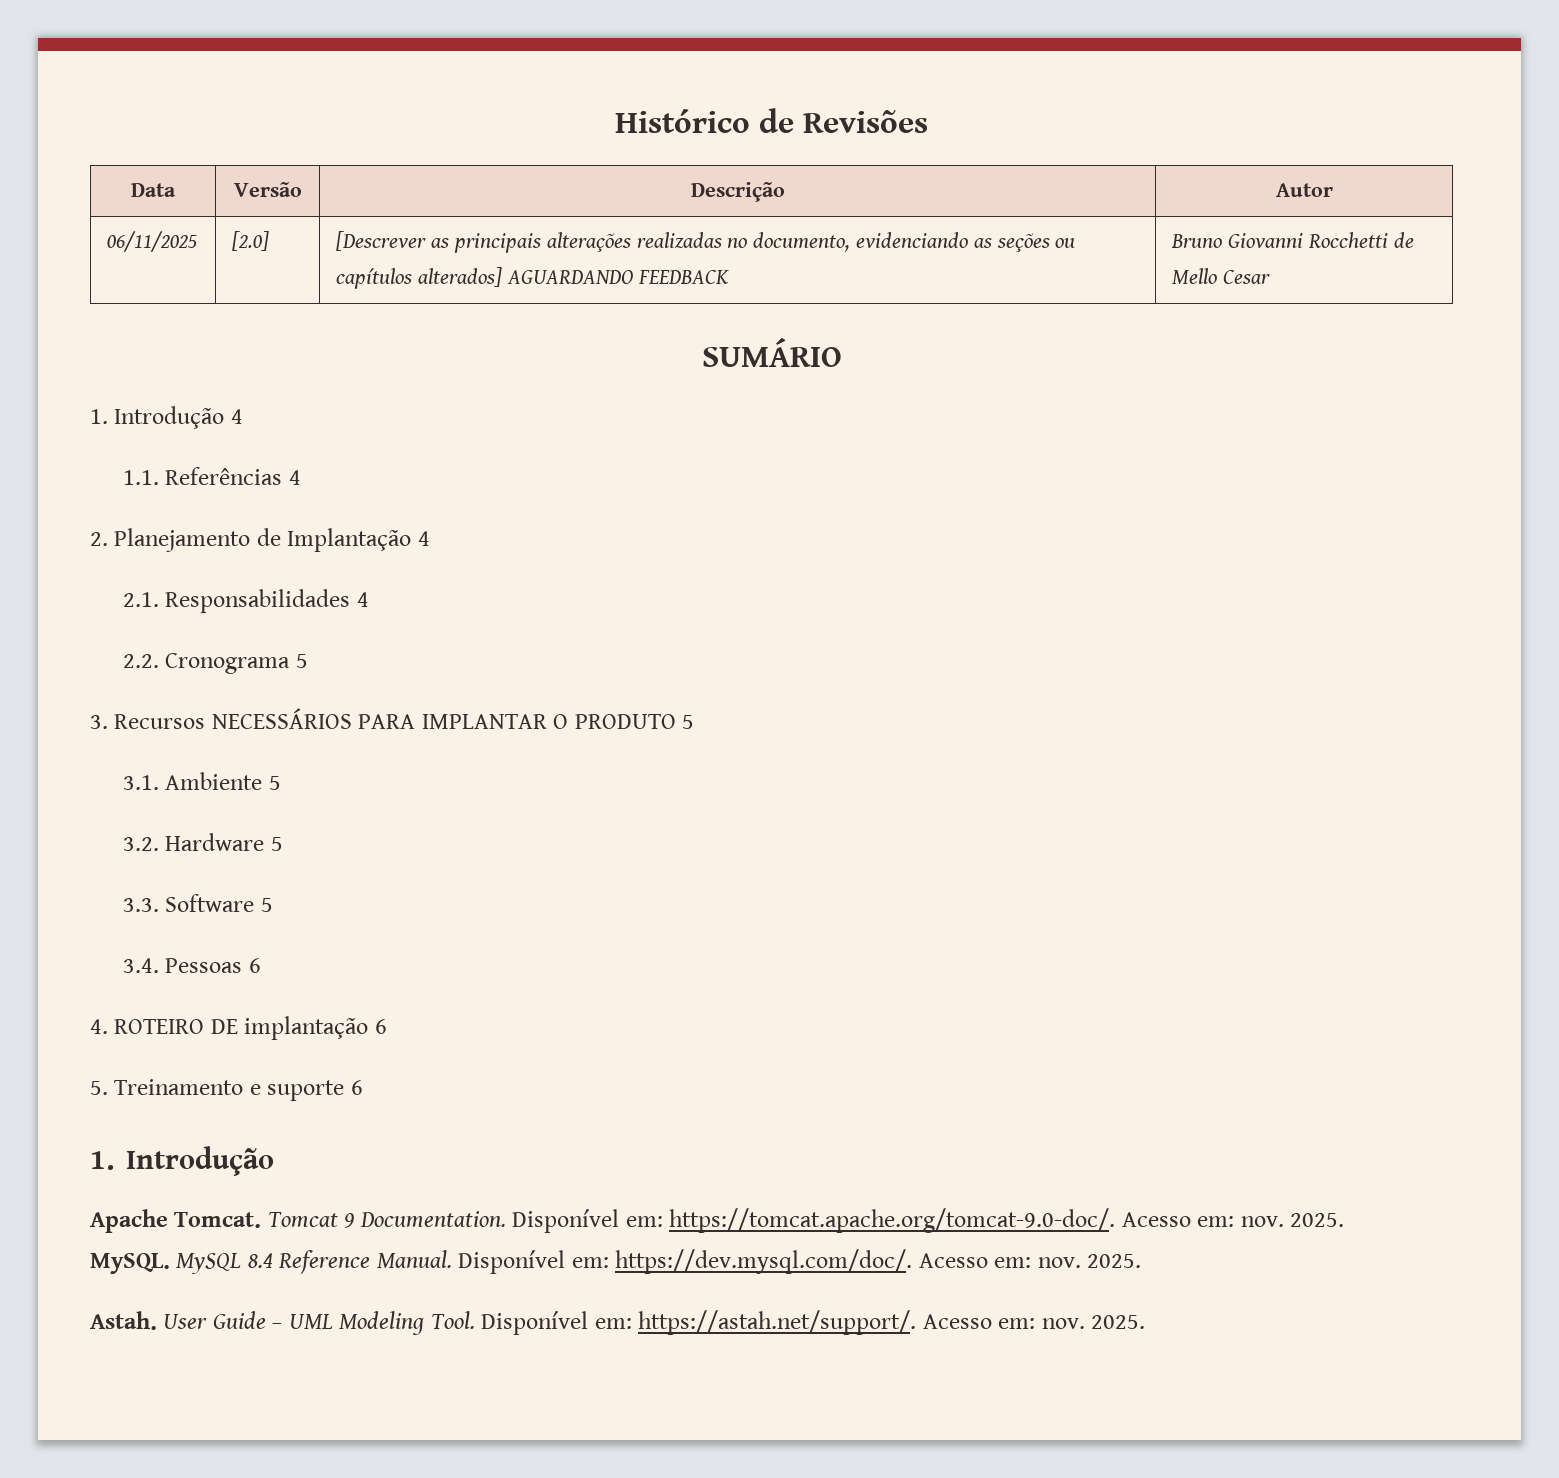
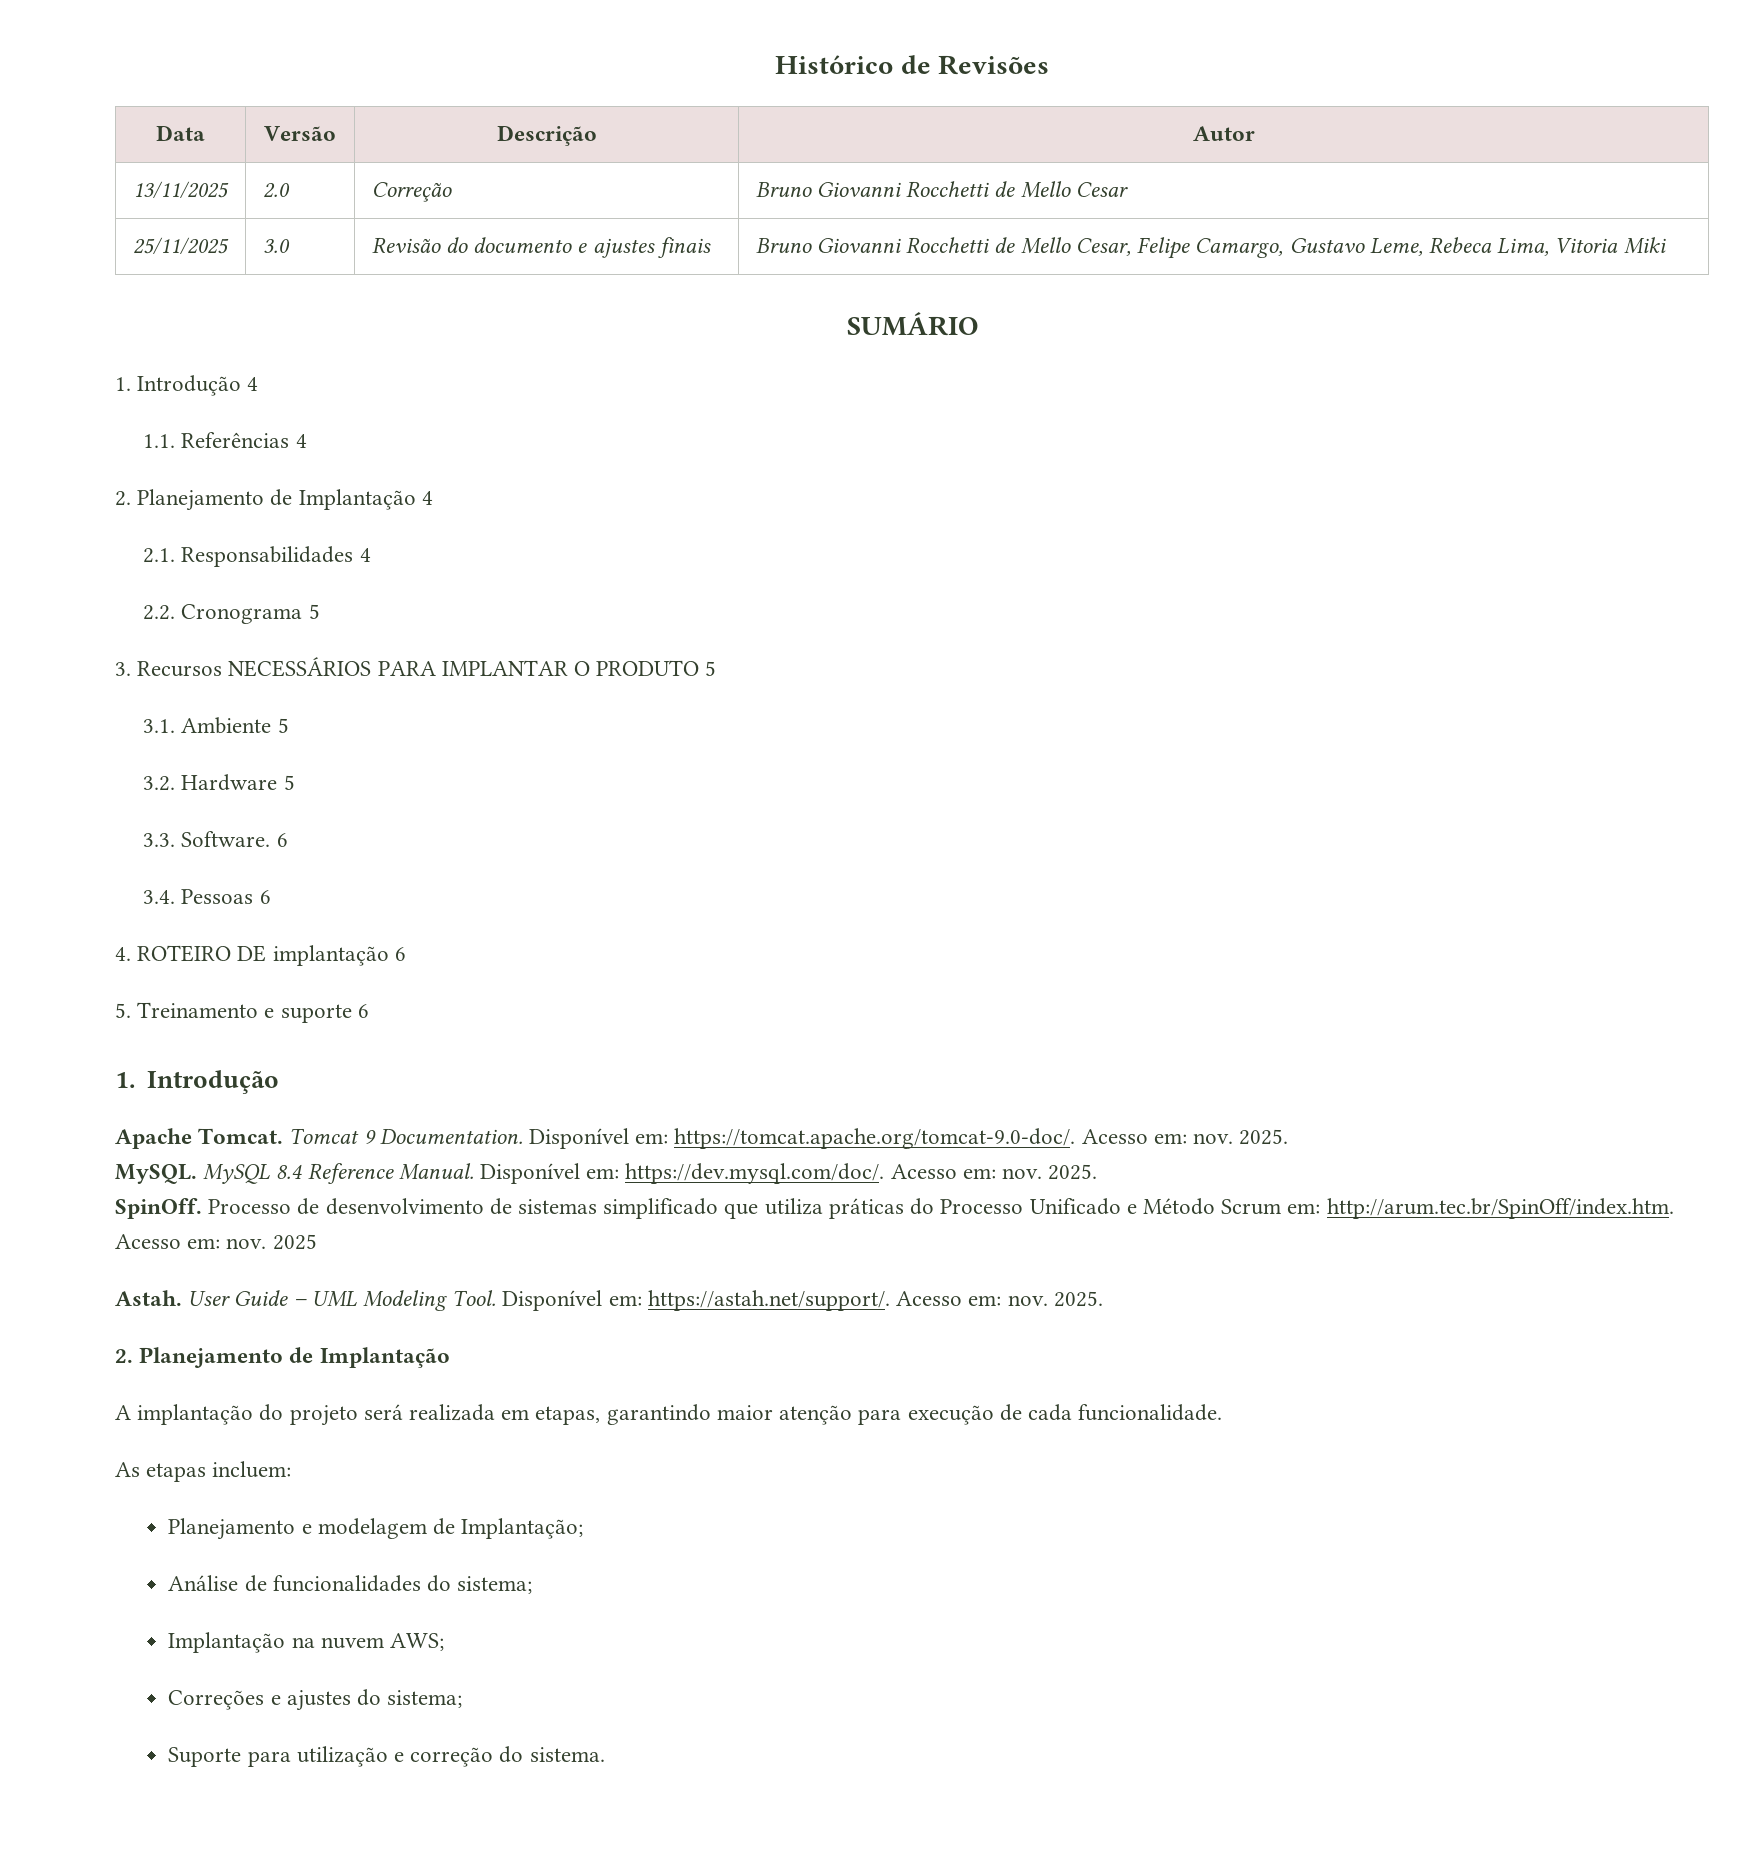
- 06/11/2025 | [2.0] | [Descrever as principais alterações realizadas no documento, evidenciando as seções ou capítulos alterados] AGUARDANDO FEEDBACK | Bruno Giovanni Rocchetti de Mello Cesar
+ 13/11/2025 | 2.0 | Correção | Bruno Giovanni Rocchetti de Mello Cesar
+ 25/11/2025 | 3.0 | Revisão do documento e ajustes finais | Bruno Giovanni Rocchetti de Mello Cesar, Felipe Camargo, Gustavo Leme, Rebeca Lima, Vitoria Miki
- 3.3. Software 5
+ 3.3. Software. 6
+ SpinOff. Processo de desenvolvimento de sistemas simplificado que utiliza práticas do Processo Unificado e Método Scrum em: http://arum.tec.br/SpinOff/index.htm. Acesso em: nov. 2025
  Disponível em: https://astah.net/support/. Acesso em: nov. 2025.
+ 2. Planejamento de Implantação
+ A implantação do projeto será realizada em etapas, garantindo maior atenção para execução de cada funcionalidade.
+ As etapas incluem:
+ Planejamento e modelagem de Implantação;
+ Análise de funcionalidades do sistema;
+ Implantação na nuvem AWS;
+ Correções e ajustes do sistema;
+ Suporte para utilização e correção do sistema.

